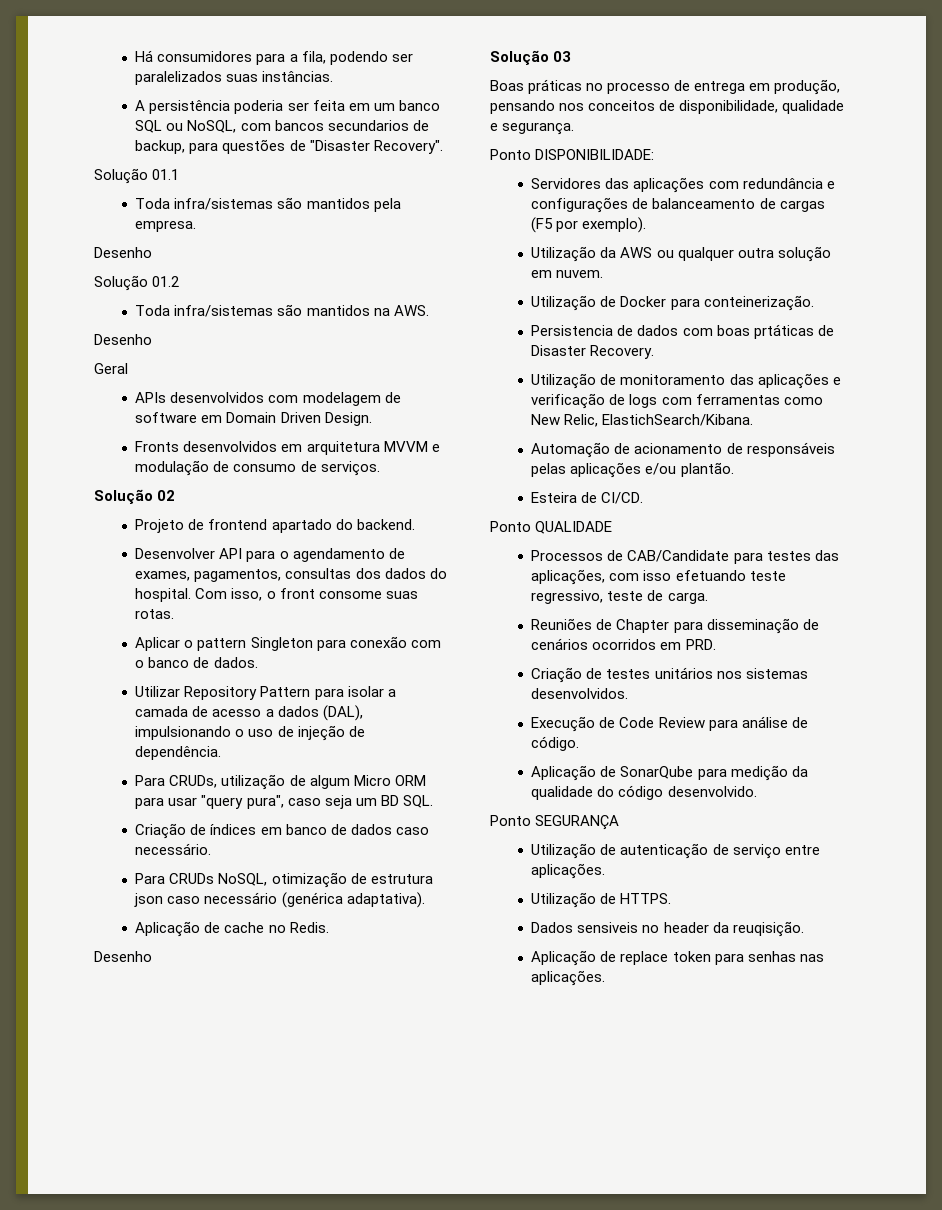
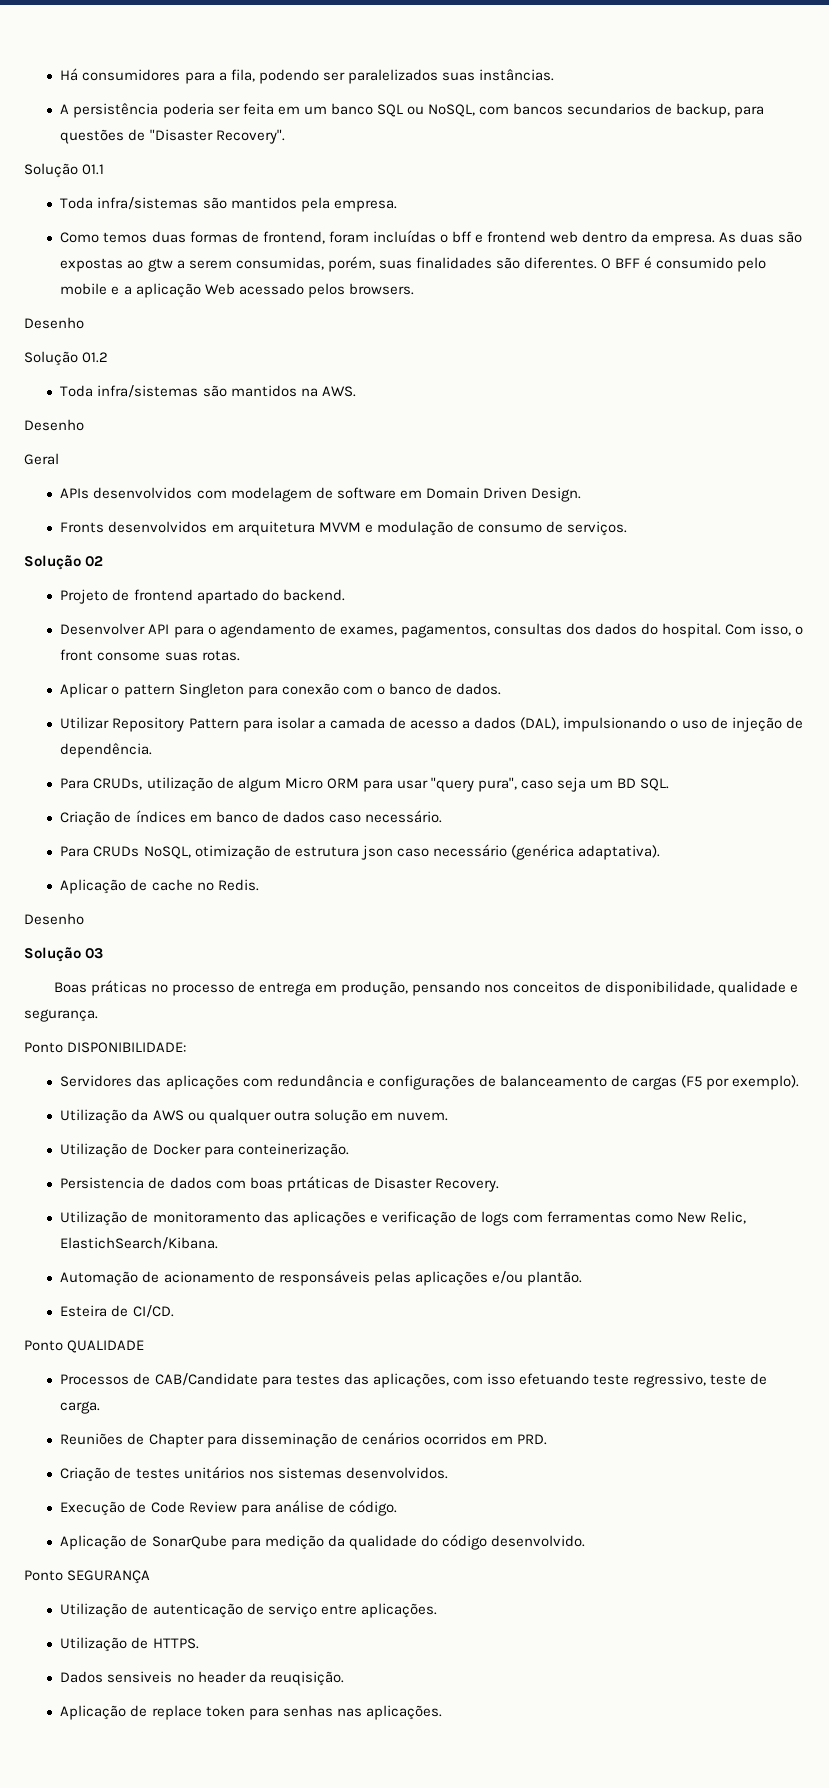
+ Como temos duas formas de frontend, foram incluídas o bff e frontend web dentro da empresa. As duas são expostas ao gtw a serem consumidas, porém, suas finalidades são diferentes. O BFF é consumido pelo mobile e a aplicação Web acessado pelos browsers.

